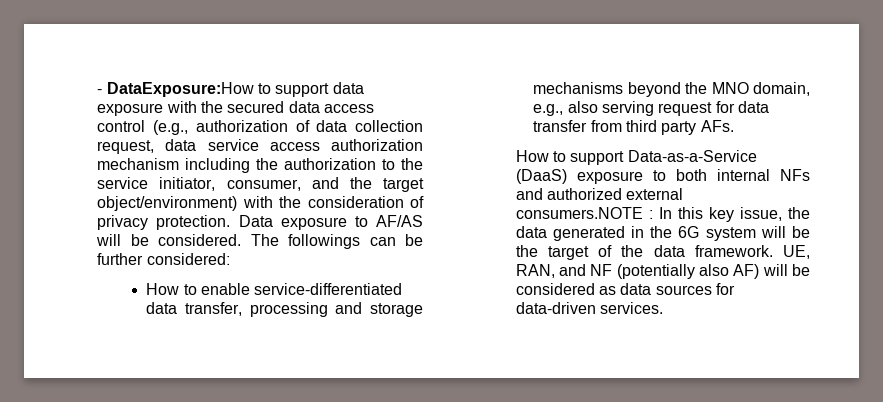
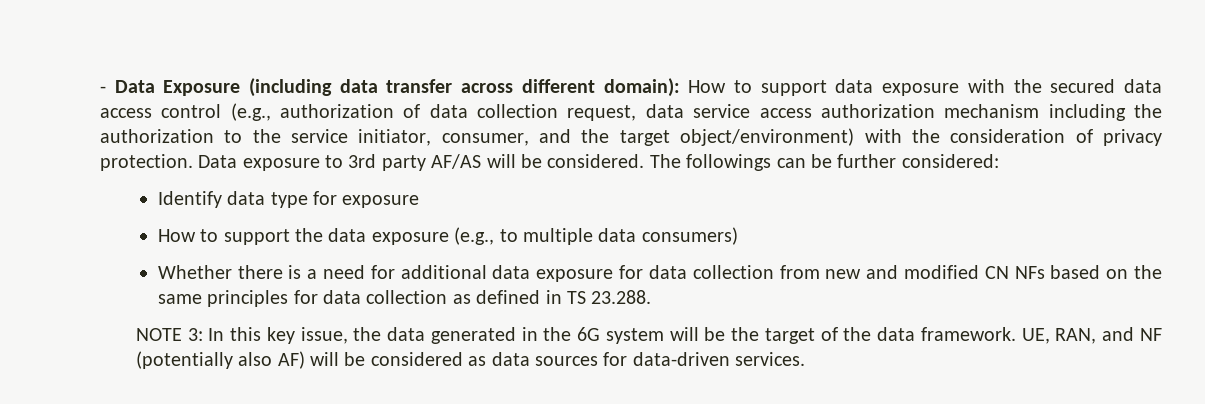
- - DataExposure:How to support data exposure with the secured data access control (e.g., authorization of data collection request, data service access authorization mechanism including the authorization to the service initiator, consumer, and the target object/environment) with the consideration of privacy protection.
+ - Data Exposure (including data transfer across different domain): How to support data exposure with the secured data access control (e.g., authorization of data collection request, data service access authorization mechanism including the authorization to the service initiator, consumer, and the target object/environment) with the consideration of privacy protection.
- Data exposure to AF/AS will be considered.
+ Data exposure to 3rd party AF/AS will be considered.
- How to enable service-differentiated data transfer, processing and storage mechanisms beyond the MNO domain, e.g., also serving request for data transfer from third party AFs.
- How to support Data-as-a-Service (DaaS) exposure to both internal NFs and authorized external consumers.NOTE : In this key issue, the data generated in the 6G system will be the target of the data framework.
+ Identify data type for exposure
+ How to support the data exposure (e.g., to multiple data consumers)
+ Whether there is a need for additional data exposure for data collection from new and modified CN NFs based on the same principles for data collection as defined in TS 23.288.
+ NOTE 3: In this key issue, the data generated in the 6G system will be the target of the data framework.

